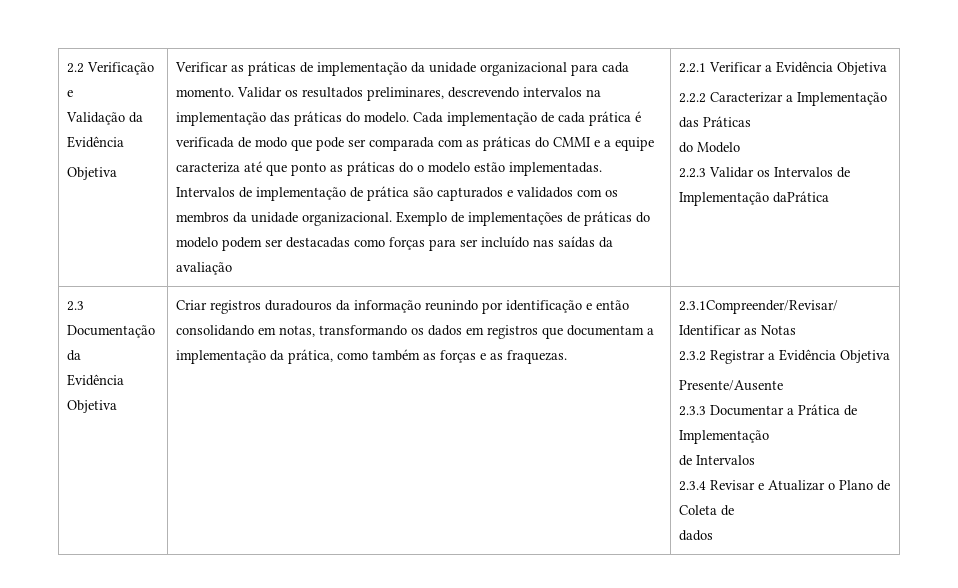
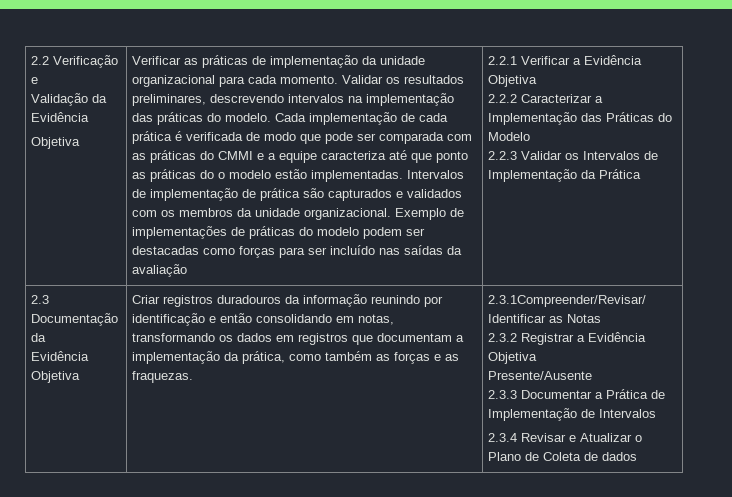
- 2.2.2 Caracterizar a Implementação das Práticas
- do Modelo
+ 2.2.2 Caracterizar a Implementação das Práticas do Modelo
- 2.2.3 Validar os Intervalos de Implementação daPrática
+ 2.2.3 Validar os Intervalos de Implementação da Prática
- 2.3.3 Documentar a Prática de Implementação
- de Intervalos
+ 2.3.3 Documentar a Prática de Implementação de Intervalos
- 2.3.4 Revisar e Atualizar o Plano de Coleta de
- dados
+ 2.3.4 Revisar e Atualizar o Plano de Coleta de dados

